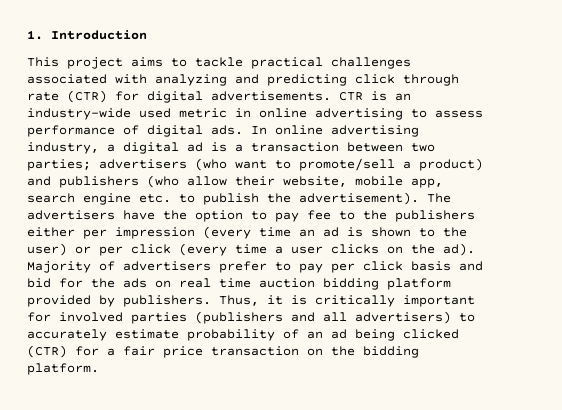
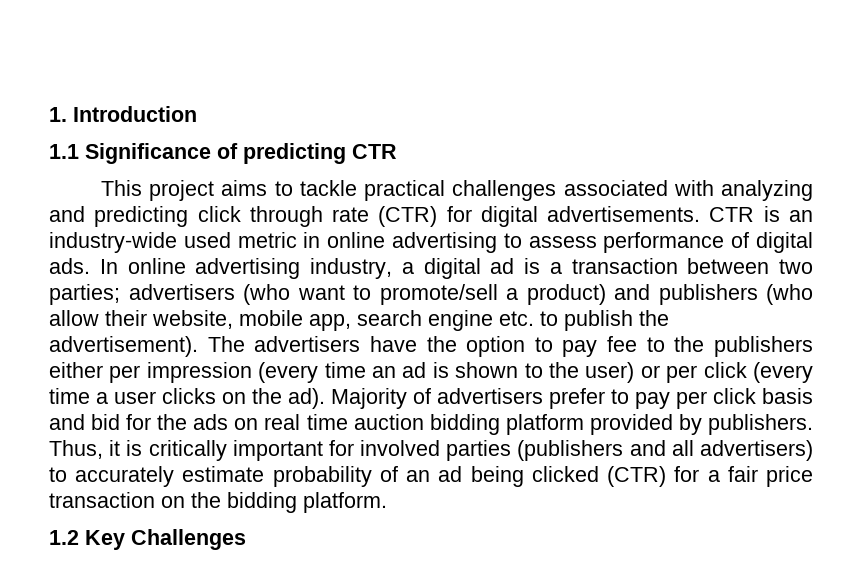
+ 1.1 Significance of predicting CTR
+ 1.2 Key Challenges

